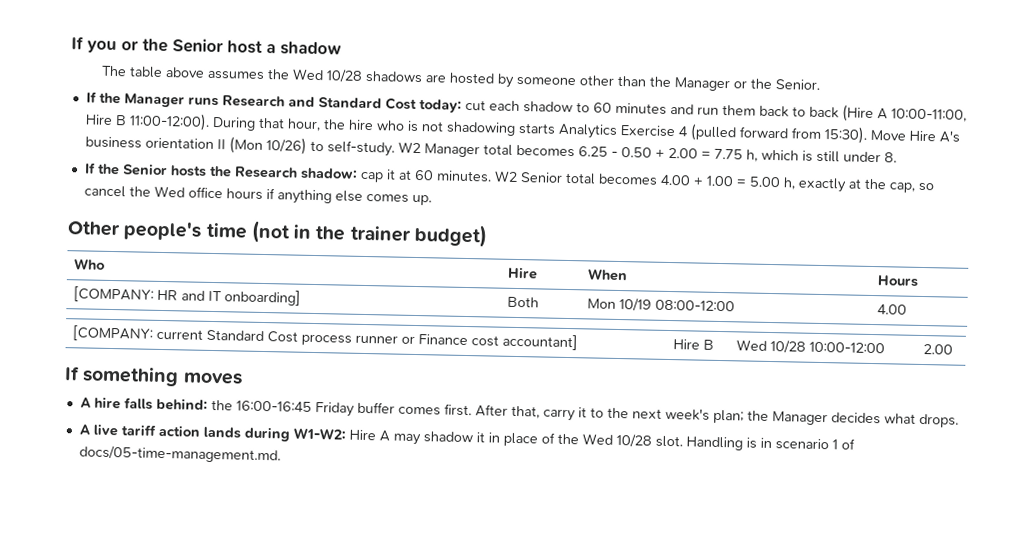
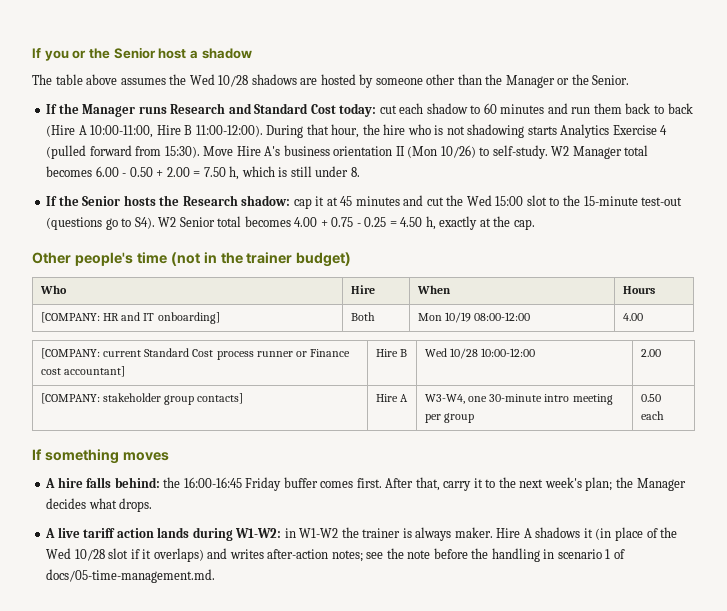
- W2 Manager total becomes 6.25 - 0.50 + 2.00 = 7.75 h, which is still under 8.
+ W2 Manager total becomes 6.00 - 0.50 + 2.00 = 7.50 h, which is still under 8.
- If the Senior hosts the Research shadow: cap it at 60 minutes. W2 Senior total becomes 4.00 + 1.00 = 5.00 h, exactly at the cap, so cancel the Wed office hours if anything else comes up.
+ If the Senior hosts the Research shadow: cap it at 45 minutes and cut the Wed 15:00 slot to the 15-minute test-out (questions go to S4). W2 Senior total becomes 4.00 + 0.75 - 0.25 = 4.50 h, exactly at the cap.
+ [COMPANY: stakeholder group contacts] | Hire A | W3-W4, one 30-minute intro meeting per group | 0.50 each
- A live tariff action lands during W1-W2: Hire A may shadow it in place of the Wed 10/28 slot. Handling is in scenario 1 of docs/05-time-management.md.
+ A live tariff action lands during W1-W2: in W1-W2 the trainer is always maker. Hire A shadows it (in place of the Wed 10/28 slot if it overlaps) and writes after-action notes; see the note before the handling in scenario 1 of docs/05-time-management.md.

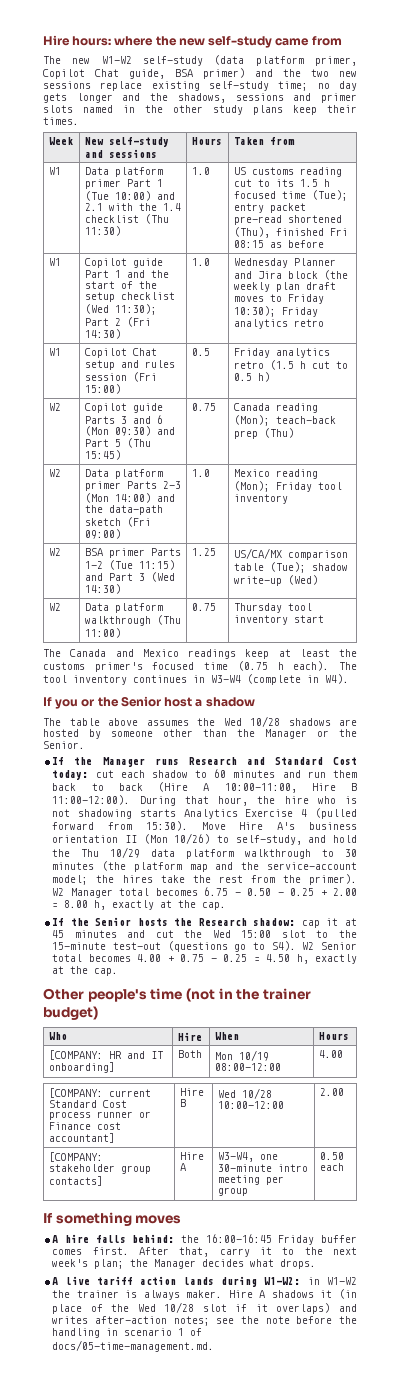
+ Hire hours: where the new self-study came from
+ The new W1-W2 self-study (data platform primer, Copilot Chat guide, BSA primer) and the two new sessions replace existing self-study time; no day gets longer and the shadows, sessions and primer slots named in the other study plans keep their times.
+ Week | New self-study and sessions | Hours | Taken from
+ W1 | Data platform primer Part 1 (Tue 10:00) and 2.1 with the 1.4 checklist (Thu 11:30) | 1.0 | US customs reading cut to its 1.5 h focused time (Tue); entry packet pre-read shortened (Thu), finished Fri 08:15 as before
+ W1 | Copilot guide Part 1 and the start of the setup checklist (Wed 11:30); Part 2 (Fri 14:30) | 1.0 | Wednesday Planner and Jira block (the weekly plan draft moves to Friday 10:30); Friday analytics retro
+ W1 | Copilot Chat setup and rules session (Fri 15:00) | 0.5 | Friday analytics retro (1.5 h cut to 0.5 h)
+ W2 | Copilot guide Parts 3 and 6 (Mon 09:30) and Part 5 (Thu 15:45) | 0.75 | Canada reading (Mon); teach-back prep (Thu)
+ W2 | Data platform primer Parts 2-3 (Mon 14:00) and the data-path sketch (Fri 09:00) | 1.0 | Mexico reading (Mon); Friday tool inventory
+ W2 | BSA primer Parts 1-2 (Tue 11:15) and Part 3 (Wed 14:30) | 1.25 | US/CA/MX comparison table (Tue); shadow write-up (Wed)
+ W2 | Data platform walkthrough (Thu 11:00) | 0.75 | Thursday tool inventory start
+ The Canada and Mexico readings keep at least the customs primer's focused time (0.75 h each). The tool inventory continues in W3-W4 (complete in W4).
- Move Hire A's business orientation II (Mon 10/26) to self-study.
+ Move Hire A's business orientation II (Mon 10/26) to self-study, and hold the Thu 10/29 data platform walkthrough to 30 minutes (the platform map and the service-account model; the hires take the rest from the primer).
- W2 Manager total becomes 6.00 - 0.50 + 2.00 = 7.50 h, which is still under 8.
+ W2 Manager total becomes 6.75 - 0.50 - 0.25 + 2.00 = 8.00 h, exactly at the cap.

